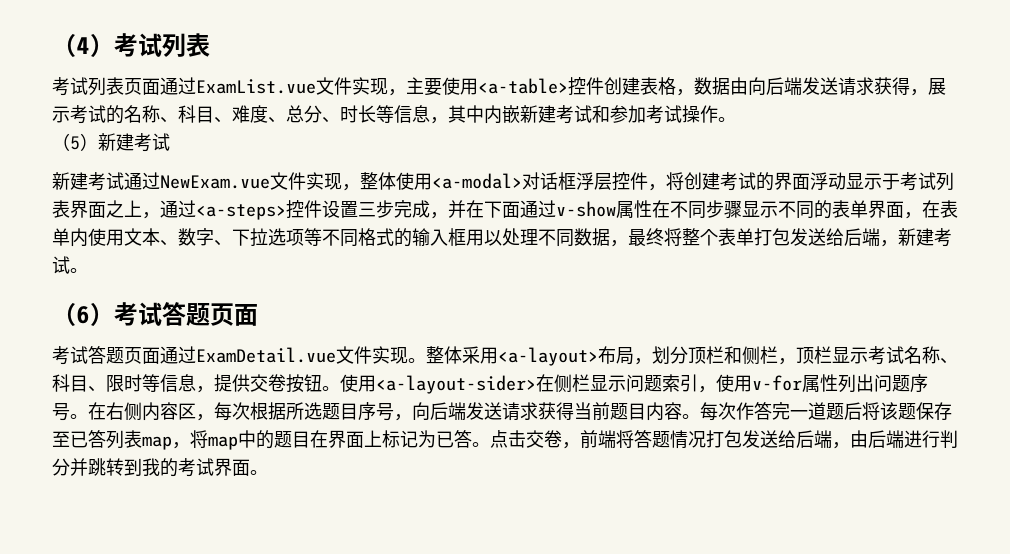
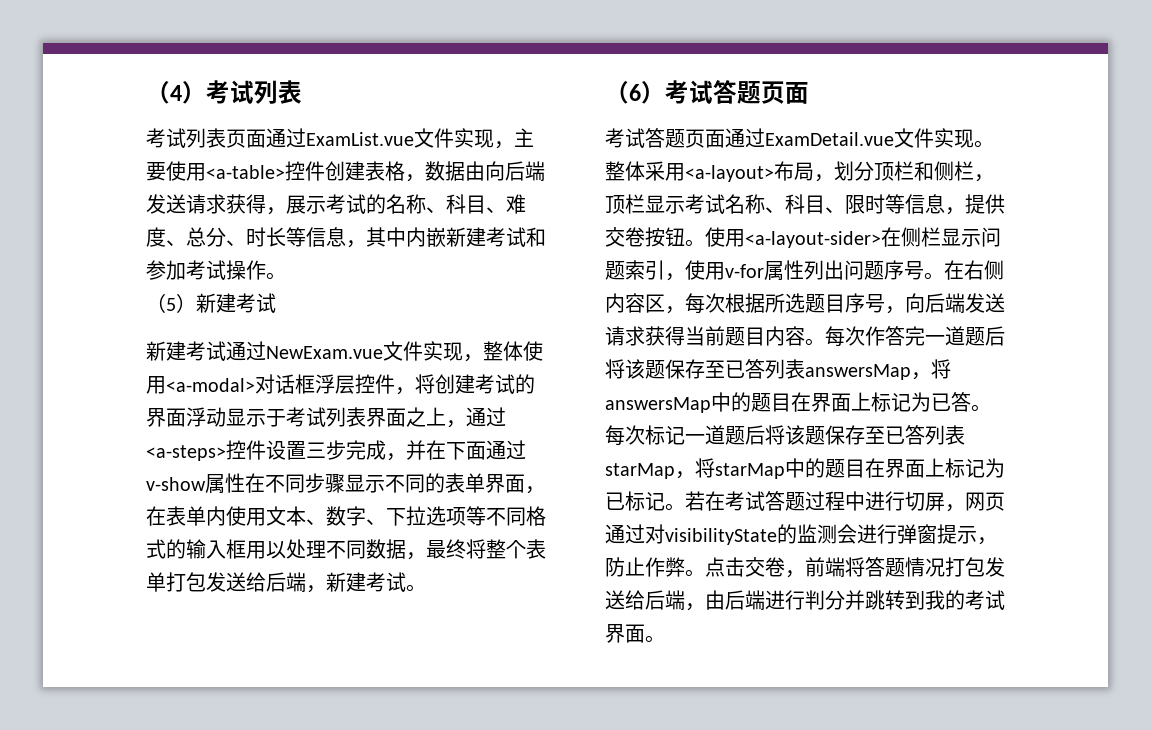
- 每次作答完一道题后将该题保存至已答列表map，将map中的题目在界面上标记为已答。
+ 每次作答完一道题后将该题保存至已答列表answersMap，将answersMap中的题目在界面上标记为已答。
+ 每次标记一道题后将该题保存至已答列表starMap，将starMap中的题目在界面上标记为已标记。若在考试答题过程中进行切屏，网页通过对visibilityState的监测会进行弹窗提示，防止作弊。

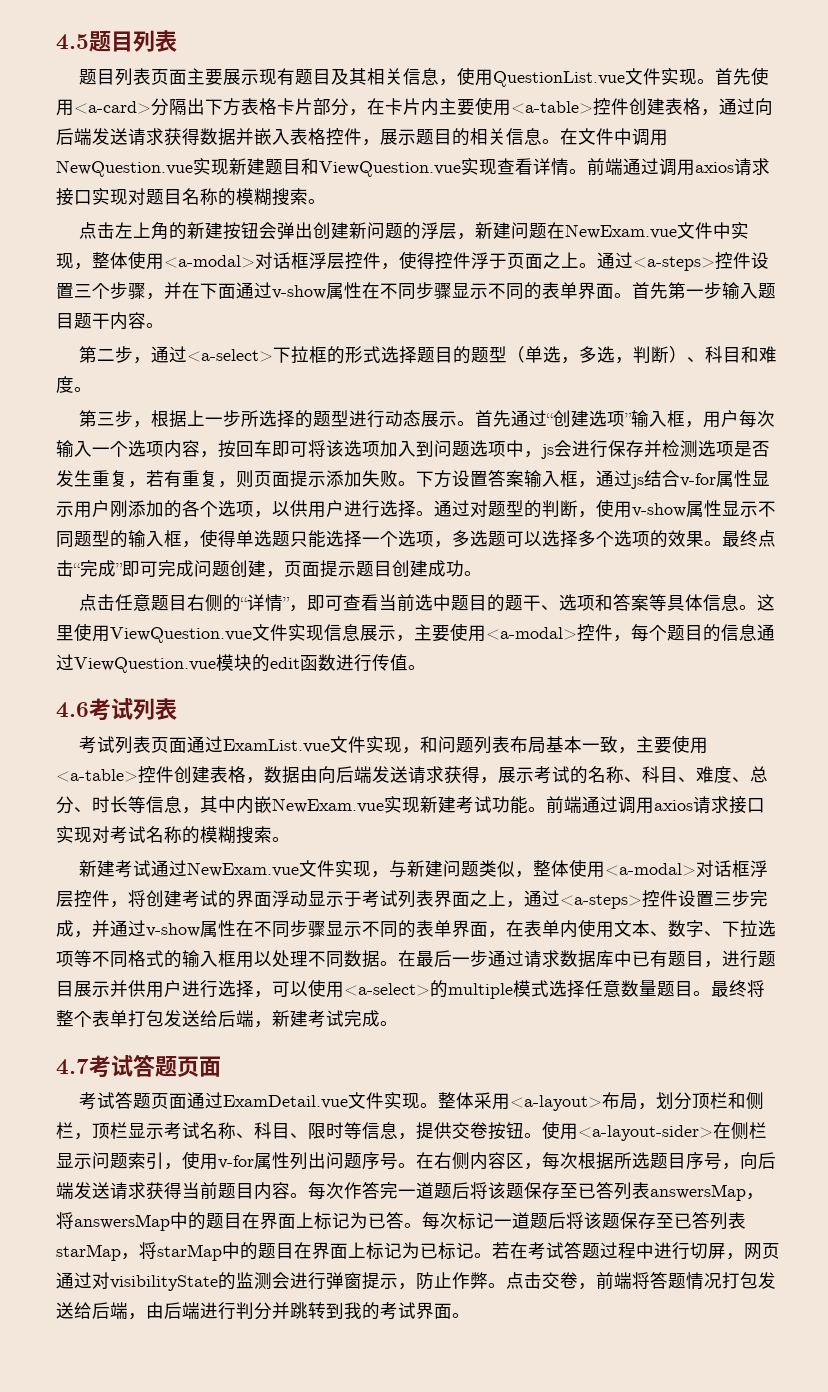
- （4）考试列表
+ 4.5题目列表
+ 题目列表页面主要展示现有题目及其相关信息，使用QuestionList.vue文件实现。首先使用<a-card>分隔出下方表格卡片部分，在卡片内主要使用<a-table>控件创建表格，通过向后端发送请求获得数据并嵌入表格控件，展示题目的相关信息。在文件中调用NewQuestion.vue实现新建题目和ViewQuestion.vue实现查看详情。前端通过调用axios请求接口实现对题目名称的模糊搜索。
+ 点击左上角的新建按钮会弹出创建新问题的浮层，新建问题在NewExam.vue文件中实现，整体使用<a-modal>对话框浮层控件，使得控件浮于页面之上。通过<a-steps>控件设置三个步骤，并在下面通过v-show属性在不同步骤显示不同的表单界面。首先第一步输入题目题干内容。
+ 第二步，通过<a-select>下拉框的形式选择题目的题型（单选，多选，判断）、科目和难度。
+ 第三步，根据上一步所选择的题型进行动态展示。首先通过“创建选项”输入框，用户每次输入一个选项内容，按回车即可将该选项加入到问题选项中，js会进行保存并检测选项是否发生重复，若有重复，则页面提示添加失败。下方设置答案输入框，通过js结合v-for属性显示用户刚添加的各个选项，以供用户进行选择。通过对题型的判断，使用v-show属性显示不同题型的输入框，使得单选题只能选择一个选项，多选题可以选择多个选项的效果。最终点击“完成”即可完成问题创建，页面提示题目创建成功。
+ 点击任意题目右侧的“详情”，即可查看当前选中题目的题干、选项和答案等具体信息。这里使用ViewQuestion.vue文件实现信息展示，主要使用<a-modal>控件，每个题目的信息通过ViewQuestion.vue模块的edit函数进行传值。
+ 4.6考试列表
- 考试列表页面通过ExamList.vue文件实现，主要使用<a-table>控件创建表格，数据由向后端发送请求获得，展示考试的名称、科目、难度、总分、时长等信息，其中内嵌新建考试和参加考试操作。
- （5）新建考试
+ 考试列表页面通过ExamList.vue文件实现，和问题列表布局基本一致，主要使用<a-table>控件创建表格，数据由向后端发送请求获得，展示考试的名称、科目、难度、总分、时长等信息，其中内嵌NewExam.vue实现新建考试功能。前端通过调用axios请求接口实现对考试名称的模糊搜索。
- 新建考试通过NewExam.vue文件实现，整体使用<a-modal>对话框浮层控件，将创建考试的界面浮动显示于考试列表界面之上，通过<a-steps>控件设置三步完成，并在下面通过v-show属性在不同步骤显示不同的表单界面，在表单内使用文本、数字、下拉选项等不同格式的输入框用以处理不同数据，最终将整个表单打包发送给后端，新建考试。
- （6）考试答题页面
+ 新建考试通过NewExam.vue文件实现，与新建问题类似，整体使用<a-modal>对话框浮层控件，将创建考试的界面浮动显示于考试列表界面之上，通过<a-steps>控件设置三步完成，并通过v-show属性在不同步骤显示不同的表单界面，在表单内使用文本、数字、下拉选项等不同格式的输入框用以处理不同数据。在最后一步通过请求数据库中已有题目，进行题目展示并供用户进行选择，可以使用<a-select>的multiple模式选择任意数量题目。最终将整个表单打包发送给后端，新建考试完成。
+ 4.7考试答题页面

